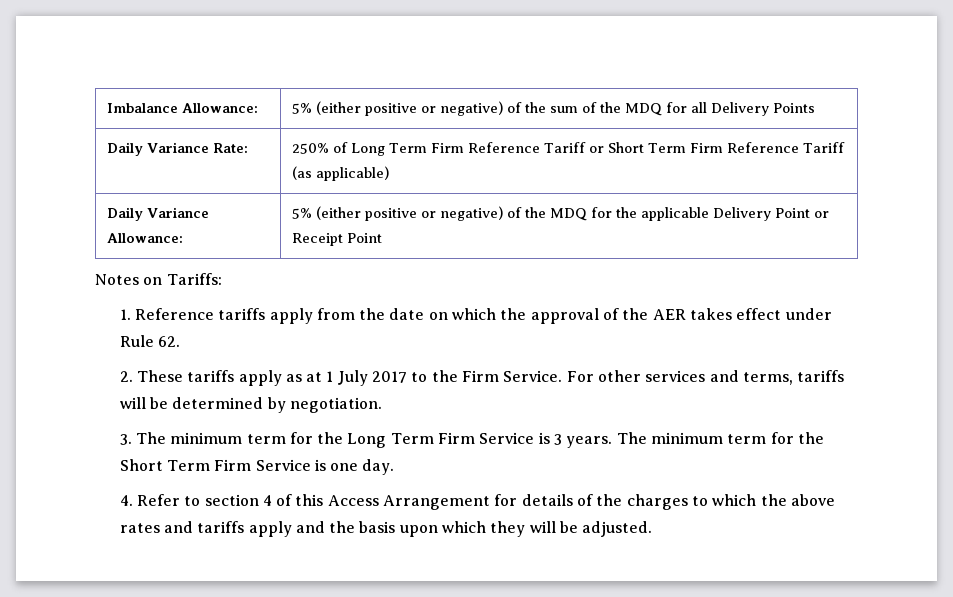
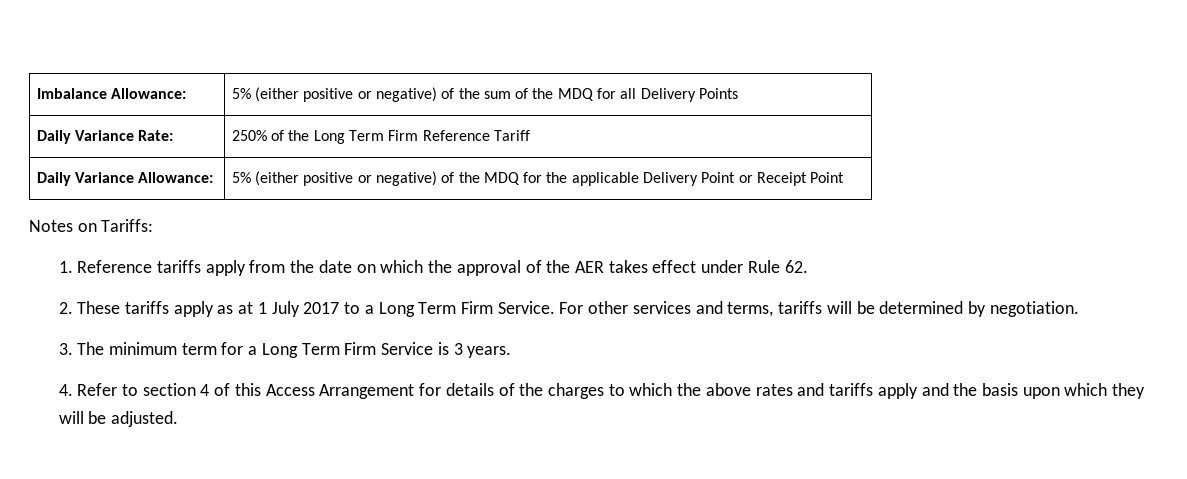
- Daily Variance Rate: | 250% of Long Term Firm Reference Tariff or Short Term Firm Reference Tariff (as applicable)
+ Daily Variance Rate: | 250% of the Long Term Firm Reference Tariff
- 2. These tariffs apply as at 1 July 2017 to the Firm Service.
+ 2. These tariffs apply as at 1 July 2017 to a Long Term Firm Service.
- 3. The minimum term for the Long Term Firm Service is 3 years. The minimum term for the Short Term Firm Service is one day.
+ 3. The minimum term for a Long Term Firm Service is 3 years.

